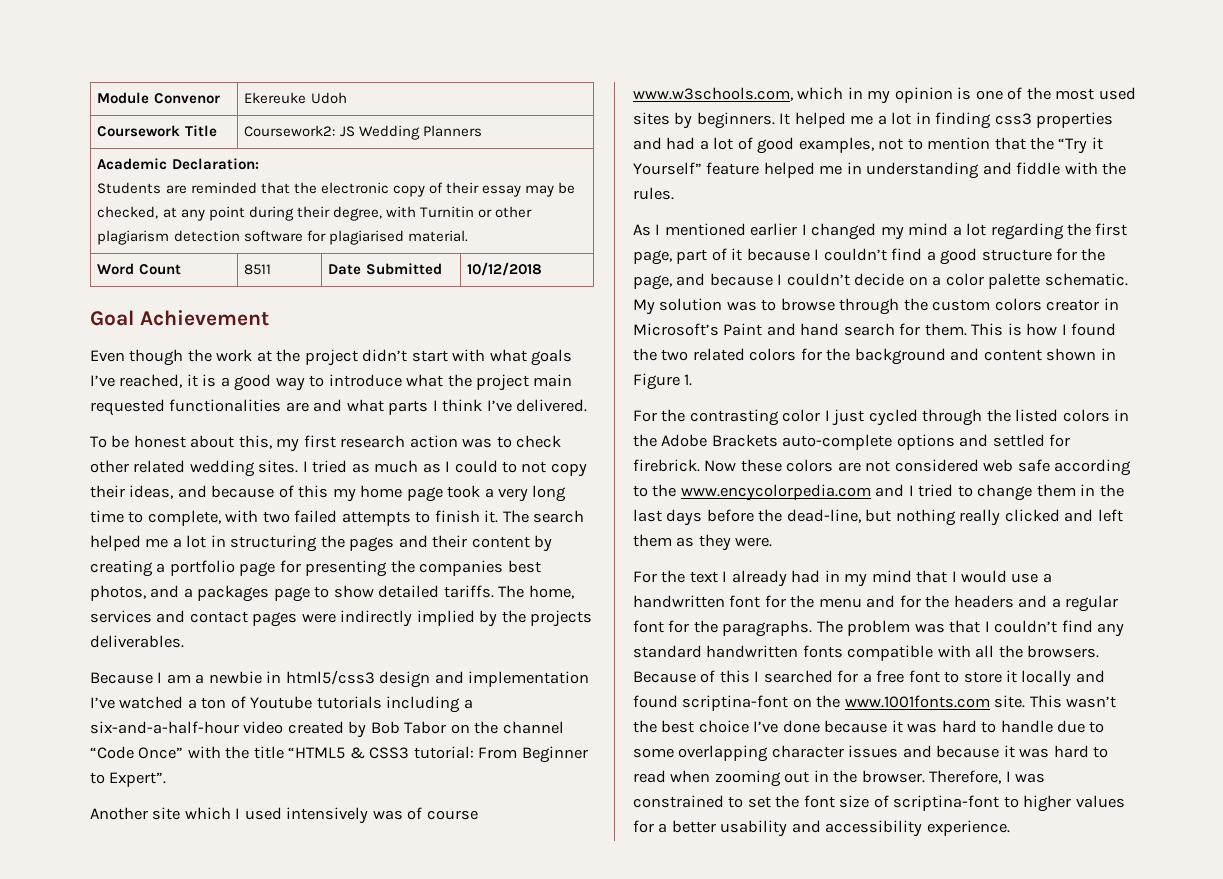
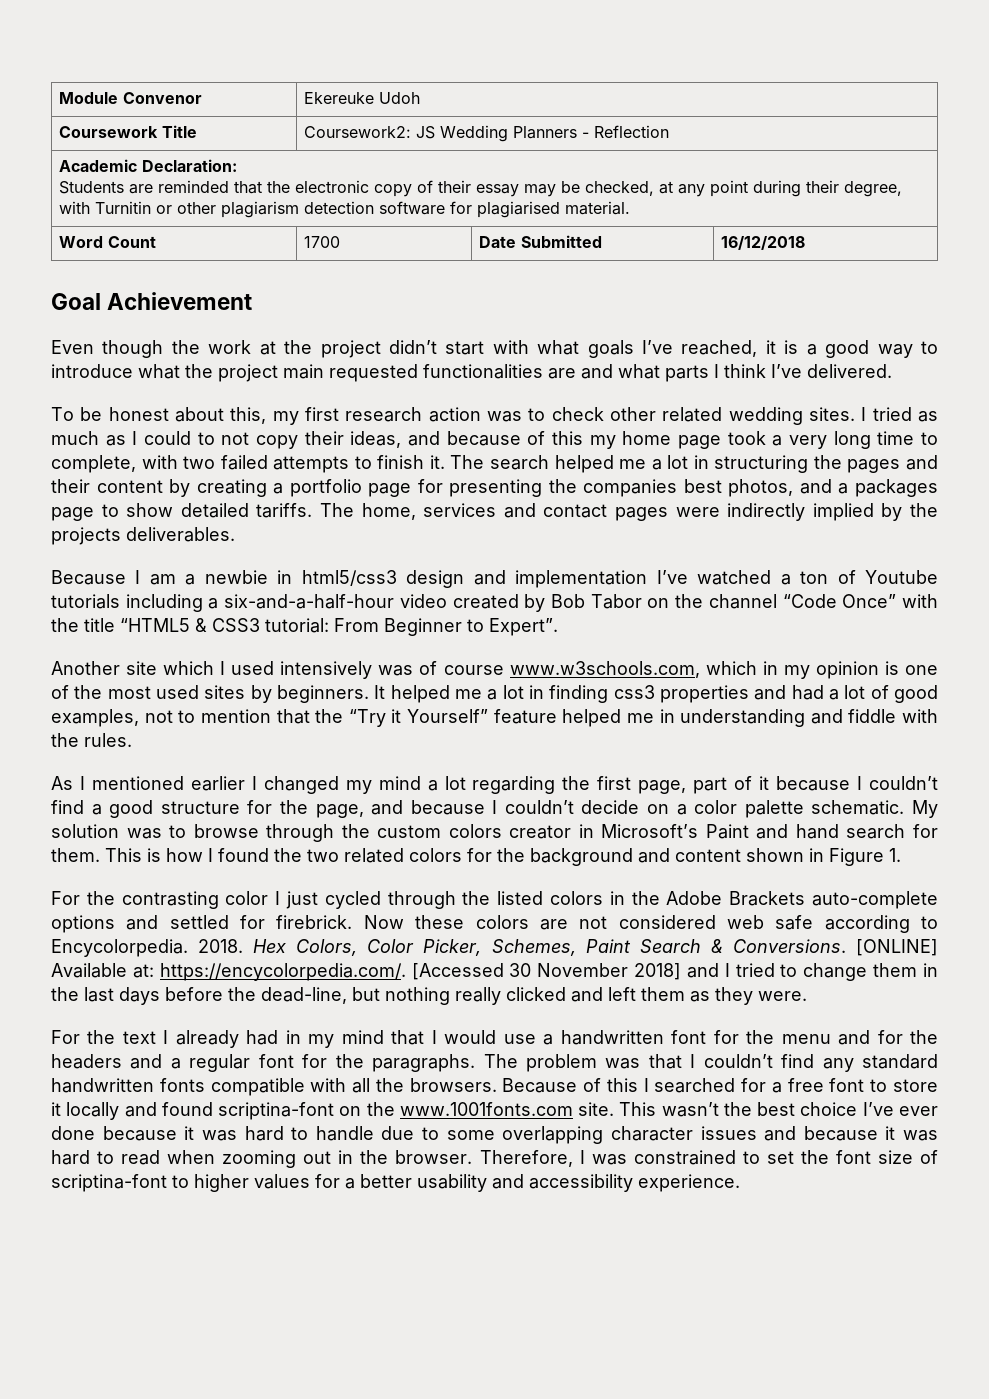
- Coursework Title | Coursework2: JS Wedding Planners
+ Coursework Title | Coursework2: JS Wedding Planners - Reflection
- Word Count | 8511 | Date Submitted | 10/12/2018
+ Word Count | 1700 | Date Submitted | 16/12/2018
- Now these colors are not considered web safe according to the www.encycolorpedia.com and I tried to change them in the last days before the dead-line, but nothing really clicked and left them as they were.
+ Now these colors are not considered web safe according to Encycolorpedia. 2018. Hex Colors, Color Picker, Schemes, Paint Search & Conversions. [ONLINE] Available at: https://encycolorpedia.com/. [Accessed 30 November 2018] and I tried to change them in the last days before the dead-line, but nothing really clicked and left them as they were.
- This wasn’t the best choice I’ve done because it was hard to handle due to some overlapping character issues and because it was hard to read when zooming out in the browser.
+ This wasn’t the best choice I’ve ever done because it was hard to handle due to some overlapping character issues and because it was hard to read when zooming out in the browser.

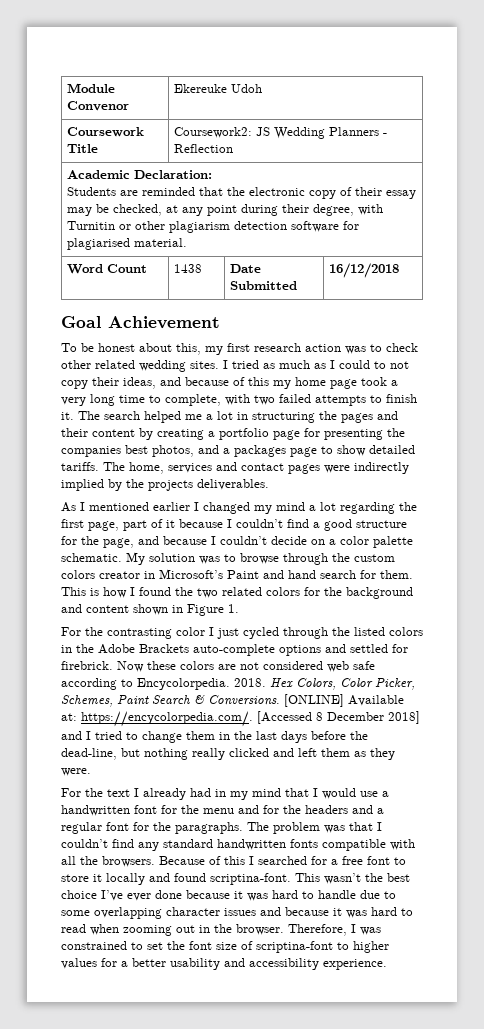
- Word Count | 1700 | Date Submitted | 16/12/2018
+ Word Count | 1438 | Date Submitted | 16/12/2018
- Even though the work at the project didn’t start with what goals I’ve reached, it is a good way to introduce what the project main requested functionalities are and what parts I think I’ve delivered.
- Because I am a newbie in html5/css3 design and implementation I’ve watched a ton of Youtube tutorials including a six-and-a-half-hour video created by Bob Tabor on the channel “Code Once” with the title “HTML5 & CSS3 tutorial: From Beginner to Expert”.
- Another site which I used intensively was of course www.w3schools.com, which in my opinion is one of the most used sites by beginners. It helped me a lot in finding css3 properties and had a lot of good examples, not to mention that the “Try it Yourself” feature helped me in understanding and fiddle with the rules.
- [ONLINE] Available at: https://encycolorpedia.com/. [Accessed 30 November 2018] and I tried to change them in the last days before the dead-line, but nothing really clicked and left them as they were.
+ [ONLINE] Available at: https://encycolorpedia.com/. [Accessed 8 December 2018] and I tried to change them in the last days before the dead-line, but nothing really clicked and left them as they were.
- Because of this I searched for a free font to store it locally and found scriptina-font on the www.1001fonts.com site.
+ Because of this I searched for a free font to store it locally and found scriptina-font.

